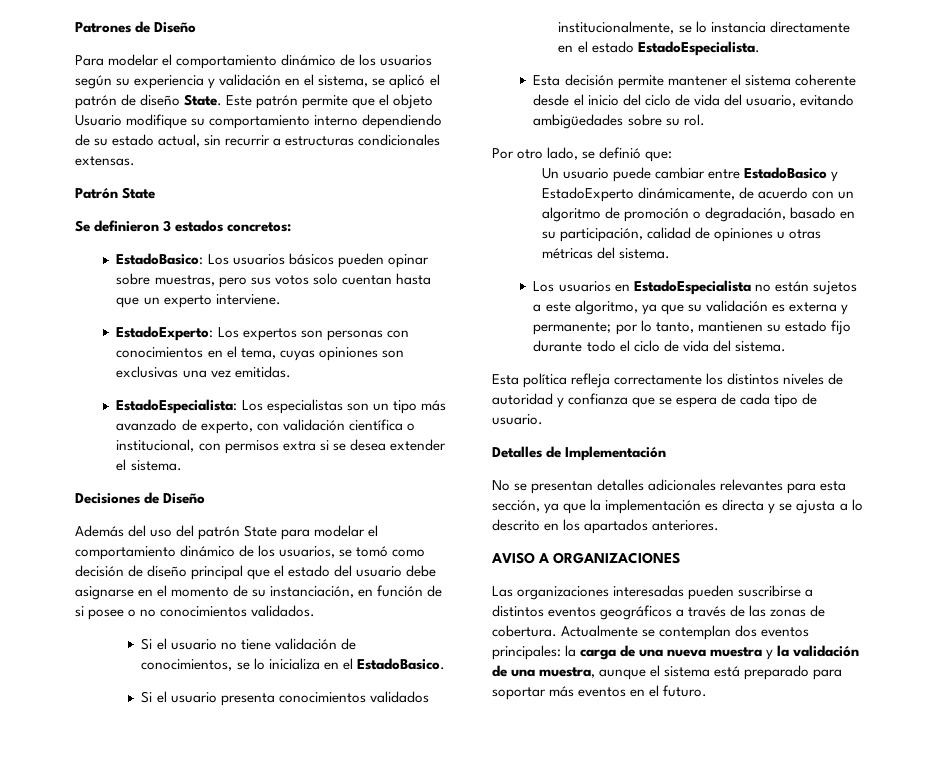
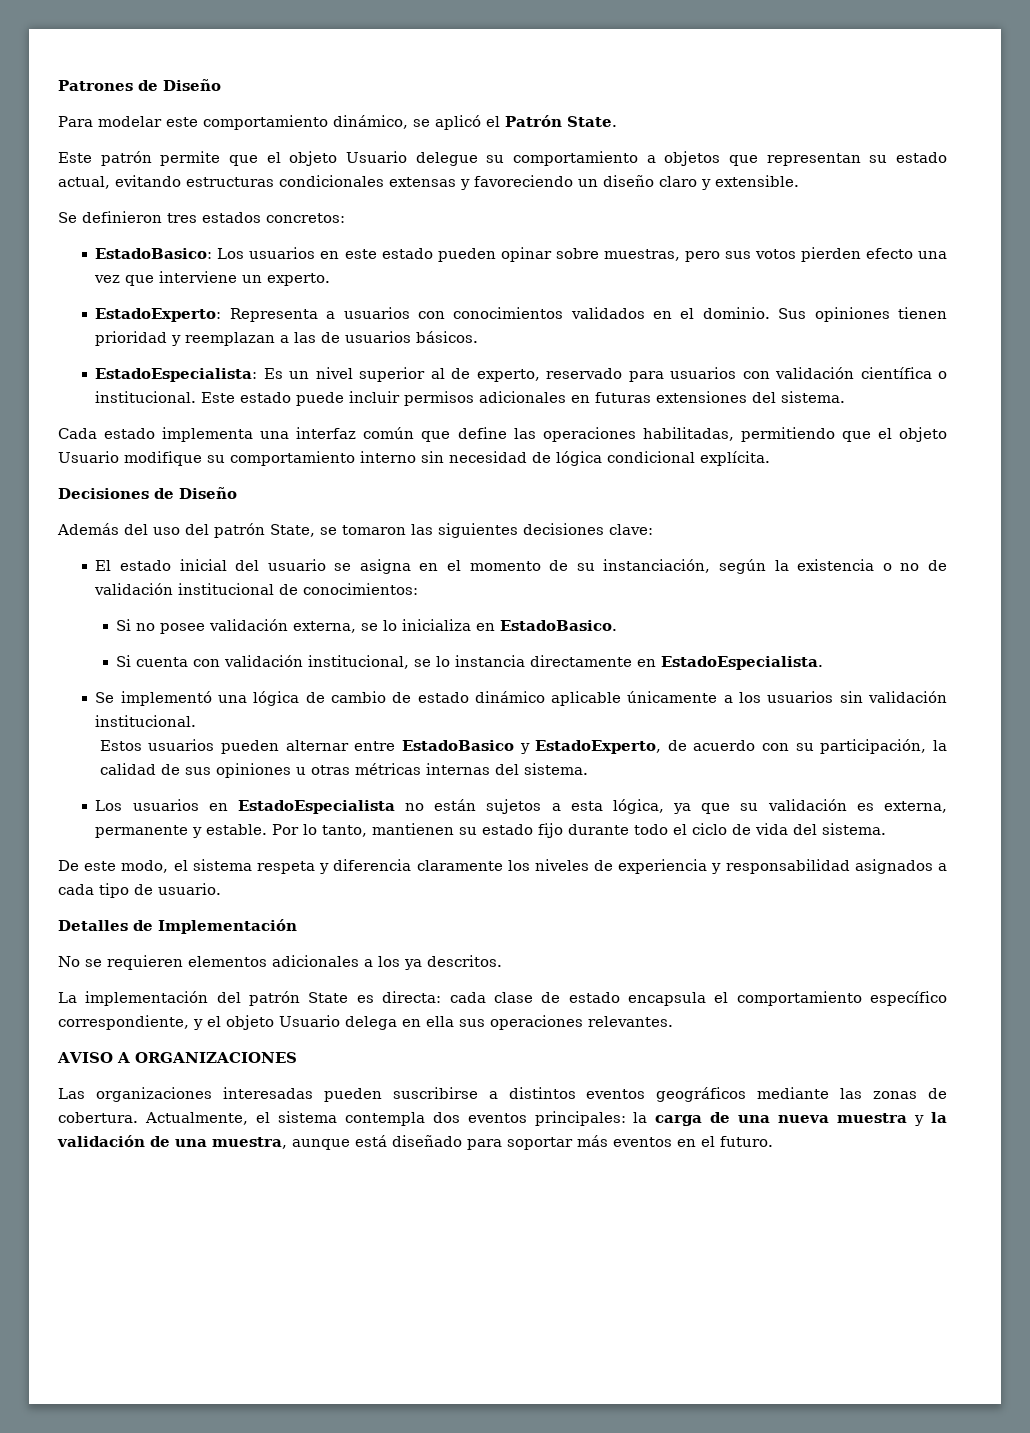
- Para modelar el comportamiento dinámico de los usuarios según su experiencia y validación en el sistema, se aplicó el patrón de diseño State. Este patrón permite que el objeto Usuario modifique su comportamiento interno dependiendo de su estado actual, sin recurrir a estructuras condicionales extensas.
- Patrón State
- Se definieron 3 estados concretos:
- EstadoBasico: Los usuarios básicos pueden opinar sobre muestras, pero sus votos solo cuentan hasta que un experto interviene.
- EstadoExperto: Los expertos son personas con conocimientos en el tema, cuyas opiniones son exclusivas una vez emitidas.
- EstadoEspecialista: Los especialistas son un tipo más avanzado de experto, con validación científica o institucional, con permisos extra si se desea extender el sistema.
+ Para modelar este comportamiento dinámico, se aplicó el Patrón State.
+ Este patrón permite que el objeto Usuario delegue su comportamiento a objetos que representan su estado actual, evitando estructuras condicionales extensas y favoreciendo un diseño claro y extensible.
+ Se definieron tres estados concretos:
+ EstadoBasico: Los usuarios en este estado pueden opinar sobre muestras, pero sus votos pierden efecto una vez que interviene un experto.
+ EstadoExperto: Representa a usuarios con conocimientos validados en el dominio. Sus opiniones tienen prioridad y reemplazan a las de usuarios básicos.
+ EstadoEspecialista: Es un nivel superior al de experto, reservado para usuarios con validación científica o institucional. Este estado puede incluir permisos adicionales en futuras extensiones del sistema.
+ Cada estado implementa una interfaz común que define las operaciones habilitadas, permitiendo que el objeto Usuario modifique su comportamiento interno sin necesidad de lógica condicional explícita.
- Además del uso del patrón State para modelar el comportamiento dinámico de los usuarios, se tomó como decisión de diseño principal que el estado del usuario debe asignarse en el momento de su instanciación, en función de si posee o no conocimientos validados.
- Si el usuario no tiene validación de conocimientos, se lo inicializa en el EstadoBasico.
+ Además del uso del patrón State, se tomaron las siguientes decisiones clave:
+ El estado inicial del usuario se asigna en el momento de su instanciación, según la existencia o no de validación institucional de conocimientos:
+ Si no posee validación externa, se lo inicializa en EstadoBasico.
- Si el usuario presenta conocimientos validados institucionalmente, se lo instancia directamente en el estado EstadoEspecialista.
+ Si cuenta con validación institucional, se lo instancia directamente en EstadoEspecialista.
- Esta decisión permite mantener el sistema coherente desde el inicio del ciclo de vida del usuario, evitando ambigüedades sobre su rol.
- Por otro lado, se definió que:
- Un usuario puede cambiar entre EstadoBasico y EstadoExperto dinámicamente, de acuerdo con un algoritmo de promoción o degradación, basado en su participación, calidad de opiniones u otras métricas del sistema.
+ Se implementó una lógica de cambio de estado dinámico aplicable únicamente a los usuarios sin validación institucional.
+ Estos usuarios pueden alternar entre EstadoBasico y EstadoExperto, de acuerdo con su participación, la calidad de sus opiniones u otras métricas internas del sistema.
- Los usuarios en EstadoEspecialista no están sujetos a este algoritmo, ya que su validación es externa y permanente; por lo tanto, mantienen su estado fijo durante todo el ciclo de vida del sistema.
+ Los usuarios en EstadoEspecialista no están sujetos a esta lógica, ya que su validación es externa, permanente y estable. Por lo tanto, mantienen su estado fijo durante todo el ciclo de vida del sistema.
- Esta política refleja correctamente los distintos niveles de autoridad y confianza que se espera de cada tipo de usuario.
+ De este modo, el sistema respeta y diferencia claramente los niveles de experiencia y responsabilidad asignados a cada tipo de usuario.
- No se presentan detalles adicionales relevantes para esta sección, ya que la implementación es directa y se ajusta a lo descrito en los apartados anteriores.
+ No se requieren elementos adicionales a los ya descritos.
+ La implementación del patrón State es directa: cada clase de estado encapsula el comportamiento específico correspondiente, y el objeto Usuario delega en ella sus operaciones relevantes.
- Las organizaciones interesadas pueden suscribirse a distintos eventos geográficos a través de las zonas de cobertura.
+ Las organizaciones interesadas pueden suscribirse a distintos eventos geográficos mediante las zonas de cobertura.
- Actualmente se contemplan dos eventos principales: la carga de una nueva muestra y la validación de una muestra, aunque el sistema está preparado para soportar más eventos en el futuro.
+ Actualmente, el sistema contempla dos eventos principales: la carga de una nueva muestra y la validación de una muestra, aunque está diseñado para soportar más eventos en el futuro.

